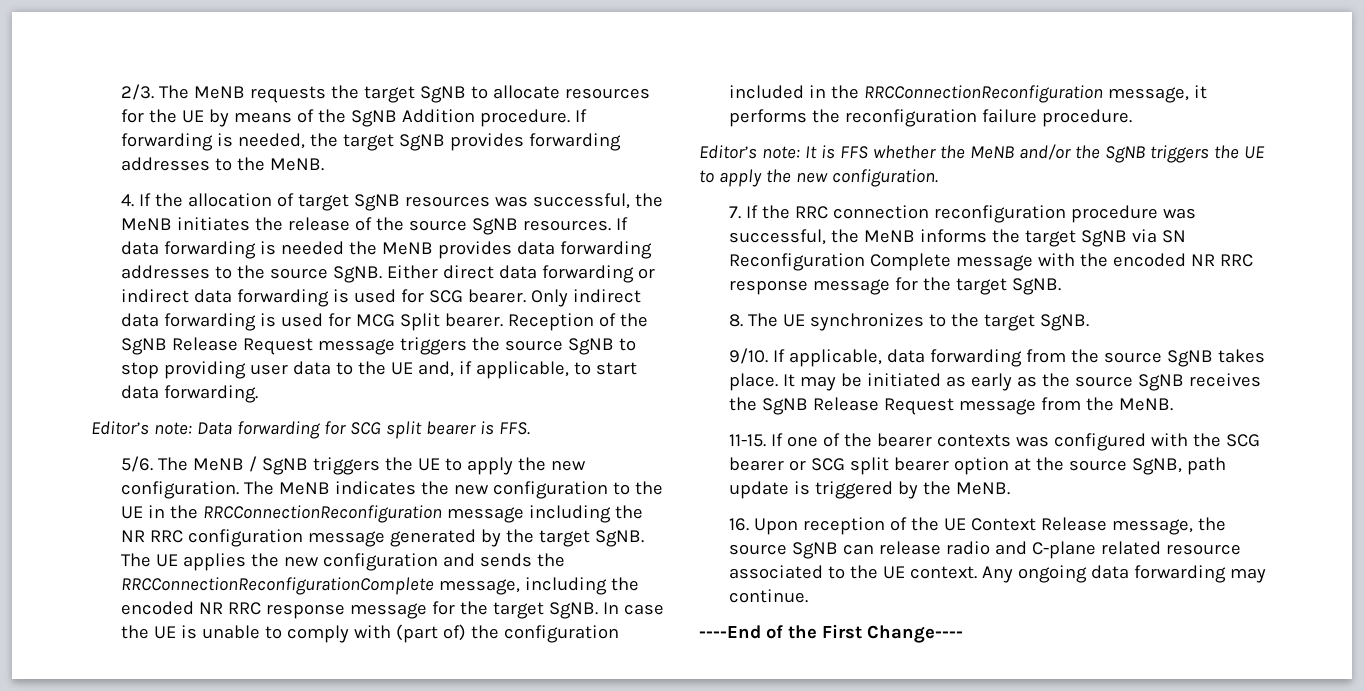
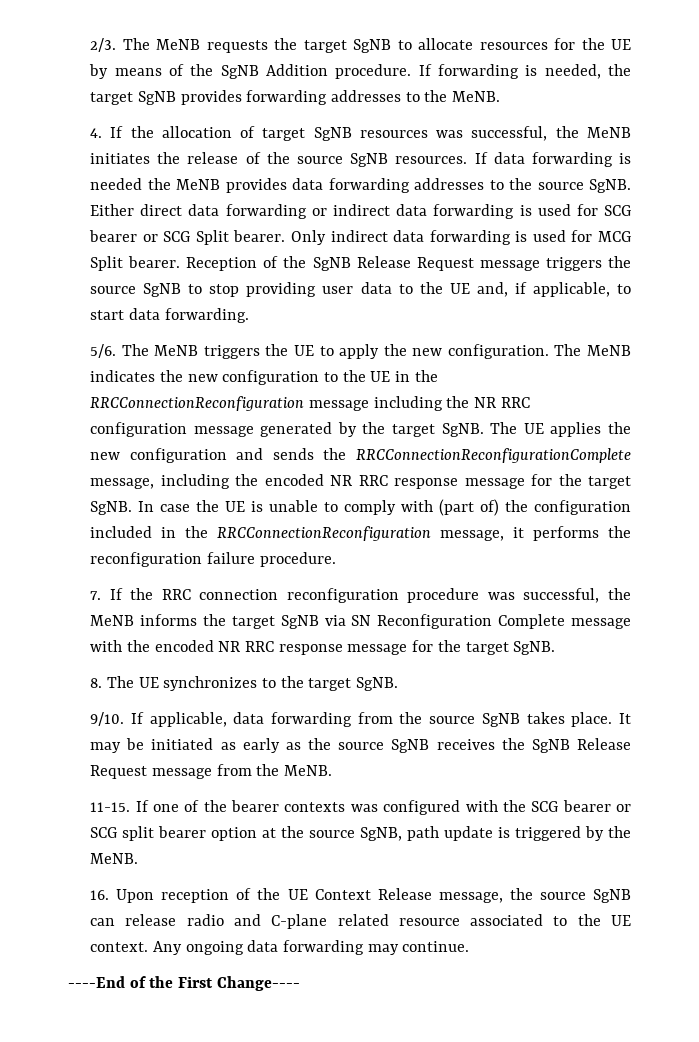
- Either direct data forwarding or indirect data forwarding is used for SCG bearer.
+ Either direct data forwarding or indirect data forwarding is used for SCG bearer or SCG Split bearer.
- Editor’s note: Data forwarding for SCG split bearer is FFS.
- The MeNB / SgNB triggers the UE to apply the new configuration.
+ The MeNB triggers the UE to apply the new configuration.
- Editor’s note: It is FFS whether the MeNB and/or the SgNB triggers the UE to apply the new configuration.

